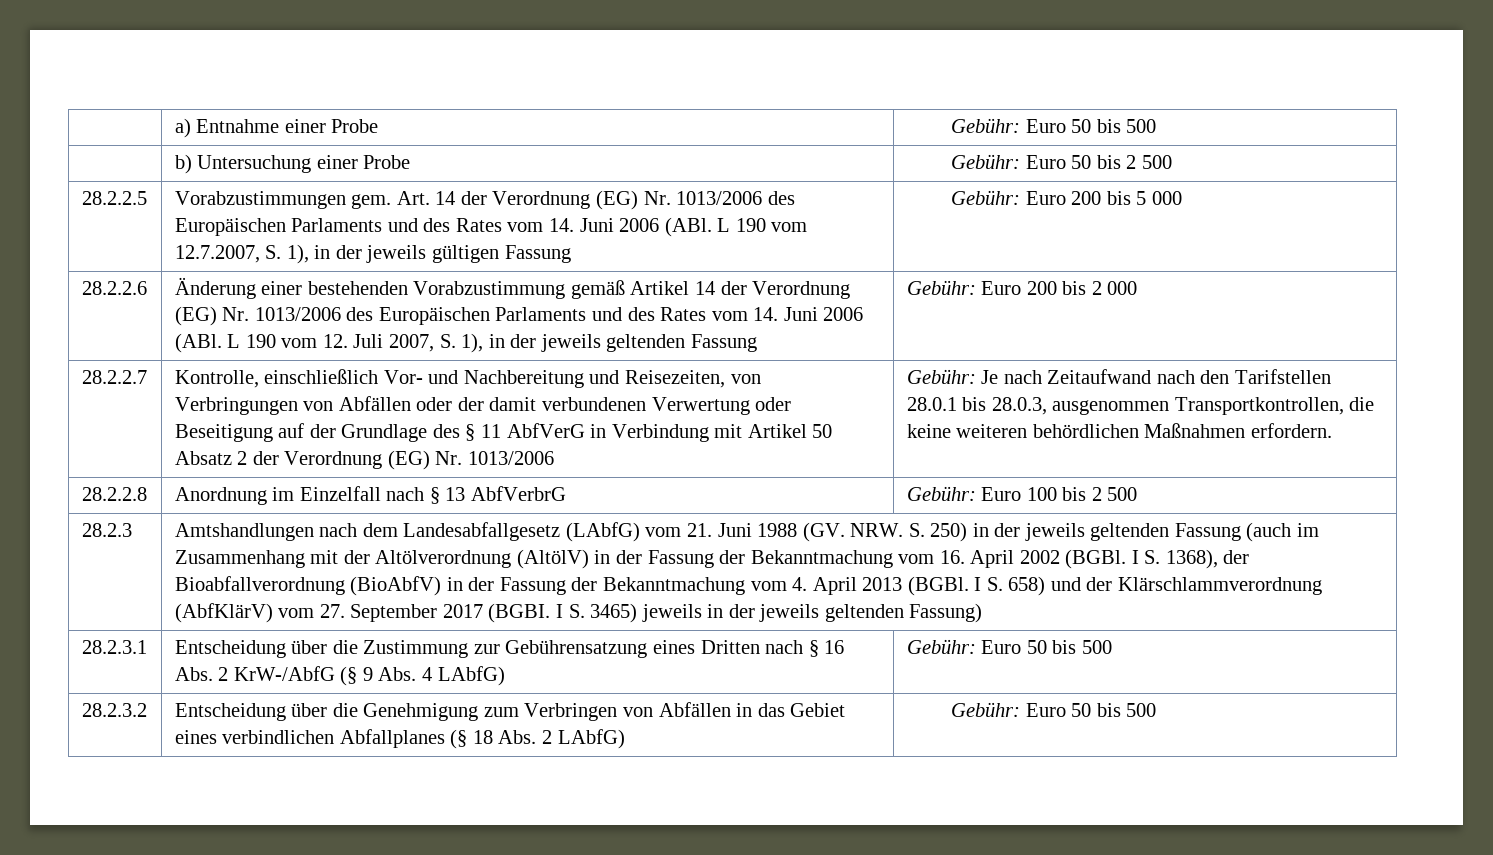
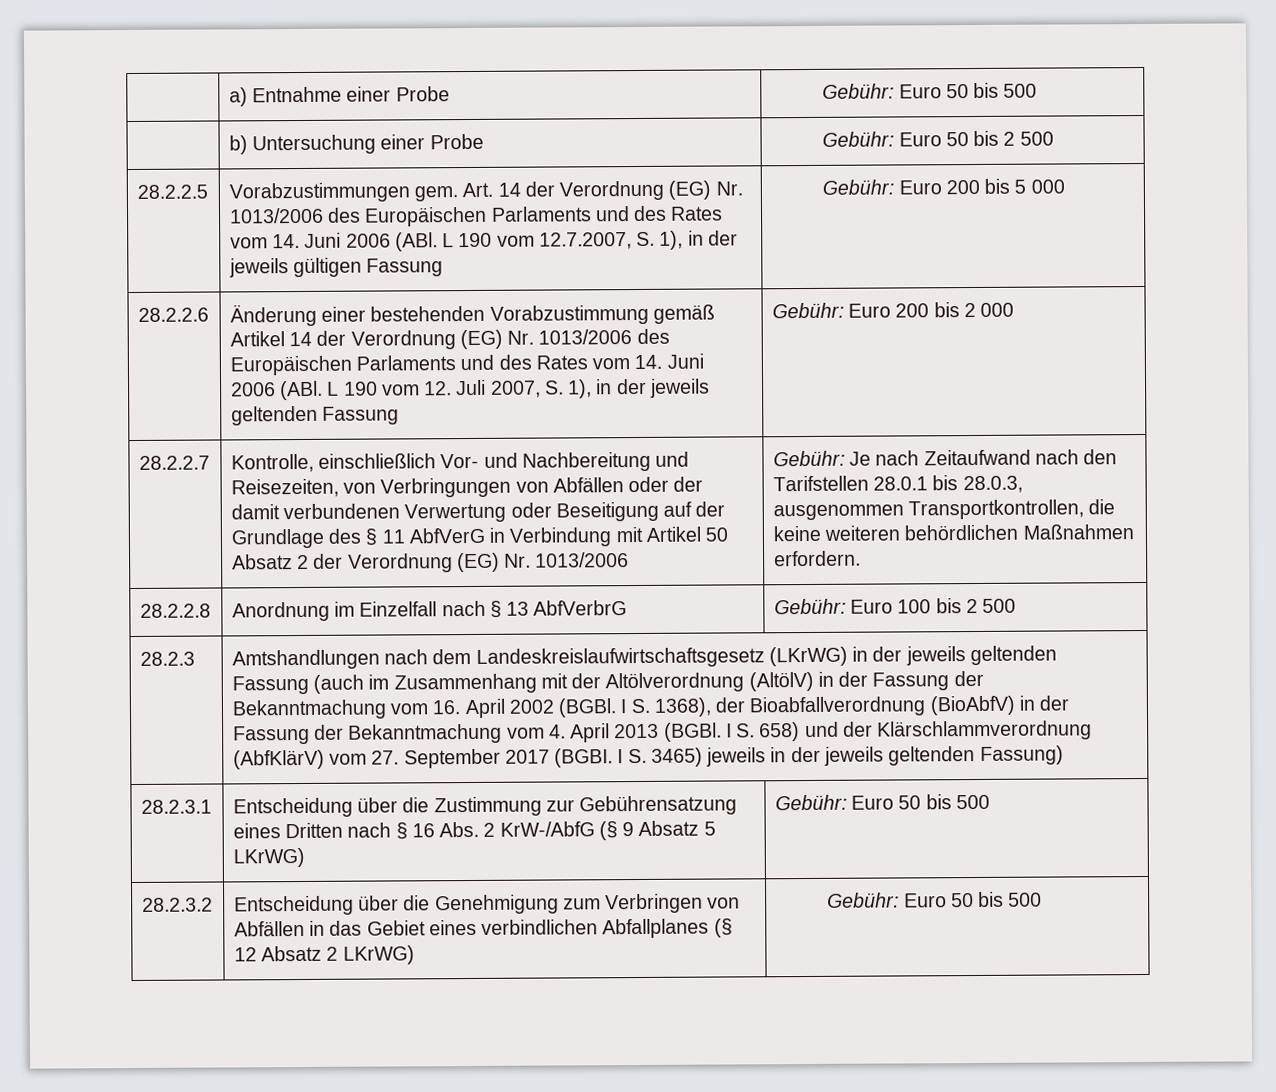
- Amtshandlungen nach dem Landesabfallgesetz (LAbfG) vom 21. Juni 1988 (GV. NRW. S. 250) in der jeweils geltenden Fassung (auch im Zusammenhang mit der Altölverordnung (AltölV) in der Fassung der Bekanntmachung vom 16. April 2002 (BGBl.
+ Amtshandlungen nach dem Landeskreislaufwirtschaftsgesetz (LKrWG) in der jeweils geltenden Fassung (auch im Zusammenhang mit der Altölverordnung (AltölV) in der Fassung der Bekanntmachung vom 16. April 2002 (BGBl.
- 28.2.3.1 | Entscheidung über die Zustimmung zur Gebührensatzung eines Dritten nach § 16 Abs. 2 KrW-/AbfG (§ 9 Abs. 4 LAbfG) | Gebühr: Euro 50 bis 500
+ 28.2.3.1 | Entscheidung über die Zustimmung zur Gebührensatzung eines Dritten nach § 16 Abs. 2 KrW-/AbfG (§ 9 Absatz 5 LKrWG) | Gebühr: Euro 50 bis 500
- 28.2.3.2 | Entscheidung über die Genehmigung zum Verbringen von Abfällen in das Gebiet eines verbindlichen Abfallplanes (§ 18 Abs. 2 LAbfG) | Gebühr: Euro 50 bis 500
+ 28.2.3.2 | Entscheidung über die Genehmigung zum Verbringen von Abfällen in das Gebiet eines verbindlichen Abfallplanes (§ 12 Absatz 2 LKrWG) | Gebühr: Euro 50 bis 500

